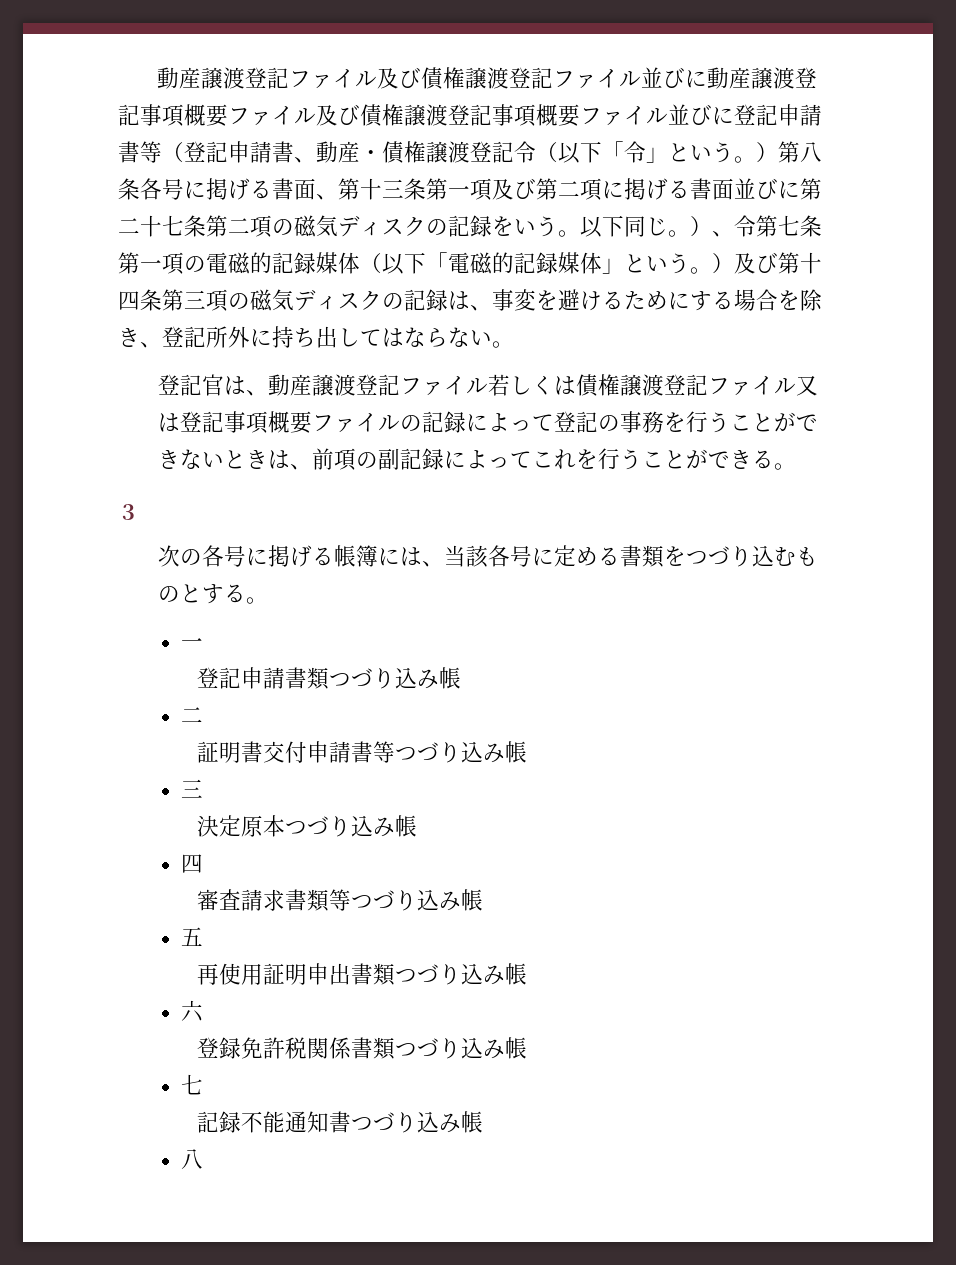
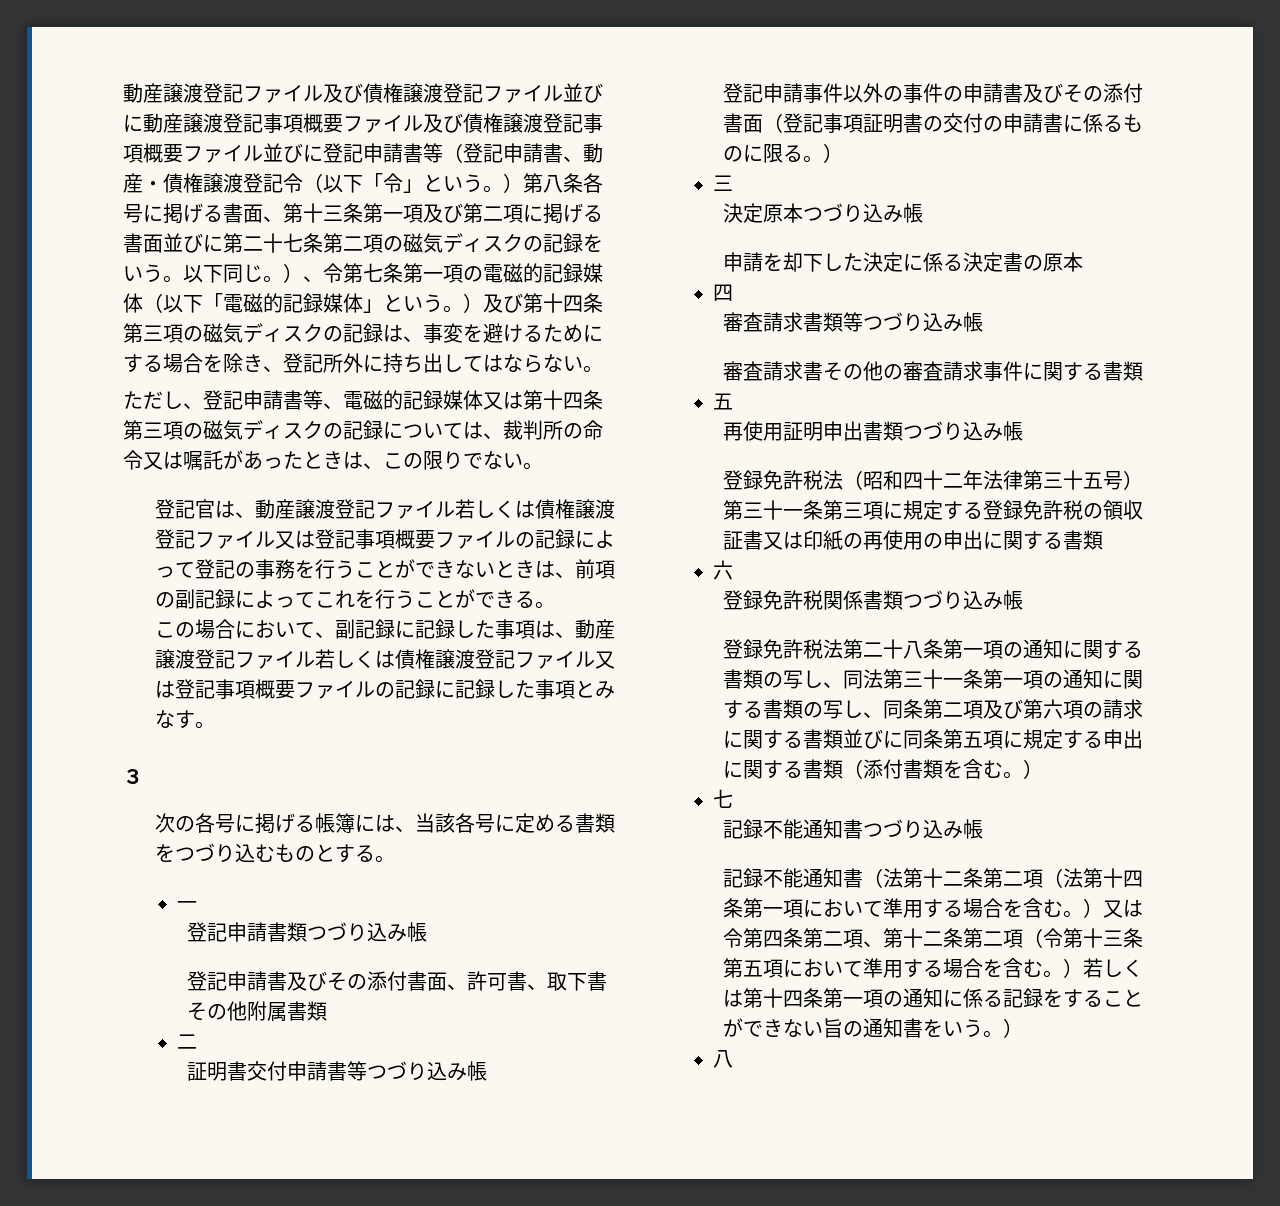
+ ただし、登記申請書等、電磁的記録媒体又は第十四条第三項の磁気ディスクの記録については、裁判所の命令又は嘱託があったときは、この限りでない。
+ この場合において、副記録に記録した事項は、動産譲渡登記ファイル若しくは債権譲渡登記ファイル又は登記事項概要ファイルの記録に記録した事項とみなす。
+ 登記申請書及びその添付書面、許可書、取下書その他附属書類
+ 登記申請事件以外の事件の申請書及びその添付書面（登記事項証明書の交付の申請書に係るものに限る。）
+ 申請を却下した決定に係る決定書の原本
+ 審査請求書その他の審査請求事件に関する書類
+ 登録免許税法（昭和四十二年法律第三十五号）第三十一条第三項に規定する登録免許税の領収証書又は印紙の再使用の申出に関する書類
+ 登録免許税法第二十八条第一項の通知に関する書類の写し、同法第三十一条第一項の通知に関する書類の写し、同条第二項及び第六項の請求に関する書類並びに同条第五項に規定する申出に関する書類（添付書類を含む。）
+ 記録不能通知書（法第十二条第二項（法第十四条第一項において準用する場合を含む。）又は令第四条第二項、第十二条第二項（令第十三条第五項において準用する場合を含む。）若しくは第十四条第一項の通知に係る記録をすることができない旨の通知書をいう。）

